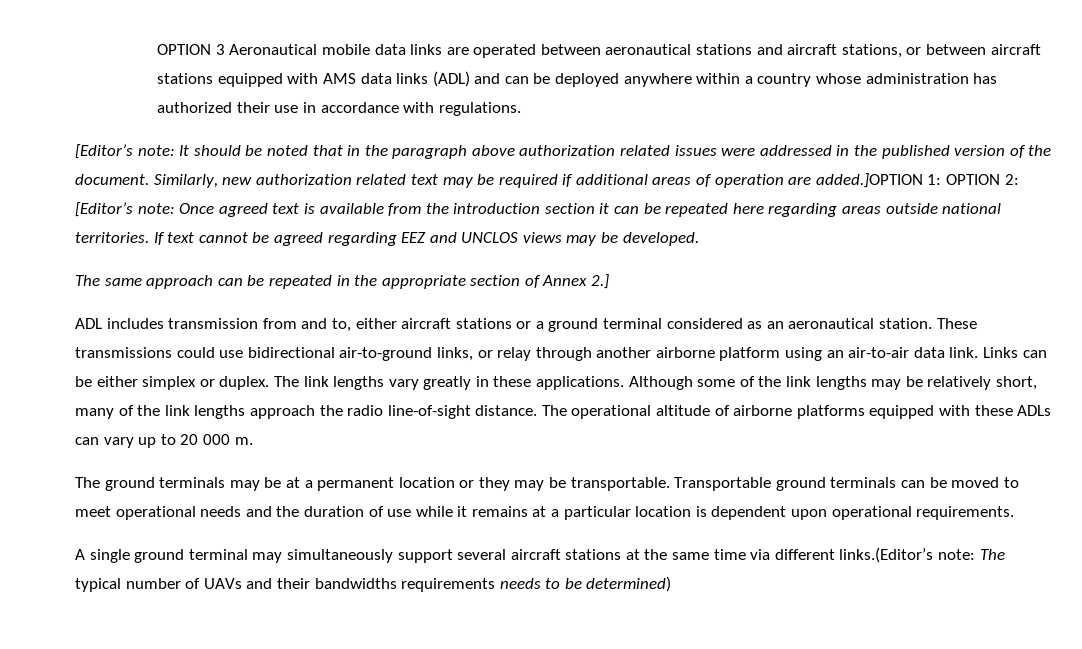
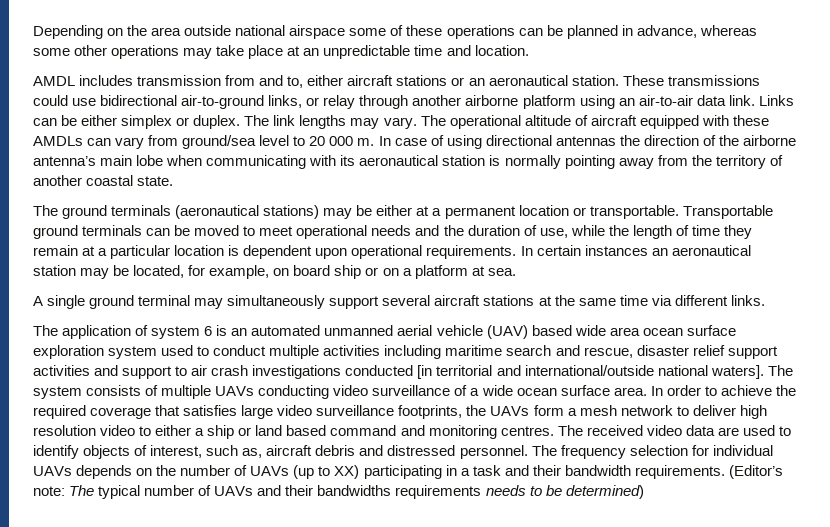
- OPTION 3 Aeronautical mobile data links are operated between aeronautical stations and aircraft stations, or between aircraft stations equipped with AMS data links (ADL) and can be deployed anywhere within a country whose administration has authorized their use in accordance with regulations.
- [Editor’s note: It should be noted that in the paragraph above authorization related issues were addressed in the published version of the document. Similarly, new authorization related text may be required if additional areas of operation are added.]OPTION 1: OPTION 2: [Editor’s note: Once agreed text is available from the introduction section it can be repeated here regarding areas outside national territories. If text cannot be agreed regarding EEZ and UNCLOS views may be developed.
- The same approach can be repeated in the appropriate section of Annex 2.]
- ADL includes transmission from and to, either aircraft stations or a ground terminal considered as an aeronautical station.
+ Depending on the area outside national airspace some of these operations can be planned in advance, whereas some other operations may take place at an unpredictable time and location.
+ AMDL includes transmission from and to, either aircraft stations or an aeronautical station.
- The link lengths vary greatly in these applications. Although some of the link lengths may be relatively short, many of the link lengths approach the radio line-of-sight distance.
+ The link lengths may vary.
- The operational altitude of airborne platforms equipped with these ADLs can vary up to 20 000 m.
+ The operational altitude of aircraft equipped with these AMDLs can vary from ground/sea level to 20 000 m. In case of using directional antennas the direction of the airborne antenna’s main lobe when communicating with its aeronautical station is normally pointing away from the territory of another coastal state.
- The ground terminals may be at a permanent location or they may be transportable.
+ The ground terminals (aeronautical stations) may be either at a permanent location or transportable.
- Transportable ground terminals can be moved to meet operational needs and the duration of use while it remains at a particular location is dependent upon operational requirements.
+ Transportable ground terminals can be moved to meet operational needs and the duration of use, while the length of time they remain at a particular location is dependent upon operational requirements. In certain instances an aeronautical station may be located, for example, on board ship or on a platform at sea.
- A single ground terminal may simultaneously support several aircraft stations at the same time via different links.(Editor’s note: The typical number of UAVs and their bandwidths requirements needs to be determined)
+ A single ground terminal may simultaneously support several aircraft stations at the same time via different links.
+ The application of system 6 is an automated unmanned aerial vehicle (UAV) based wide area ocean surface exploration system used to conduct multiple activities including maritime search and rescue, disaster relief support activities and support to air crash investigations conducted [in territorial and international/outside national waters]. The system consists of multiple UAVs conducting video surveillance of a wide ocean surface area. In order to achieve the required coverage that satisfies large video surveillance footprints, the UAVs form a mesh network to deliver high resolution video to either a ship or land based command and monitoring centres. The received video data are used to identify objects of interest, such as, aircraft debris and distressed personnel. The frequency selection for individual UAVs depends on the number of UAVs (up to XX) participating in a task and their bandwidth requirements. (Editor’s note: The typical number of UAVs and their bandwidths requirements needs to be determined)

